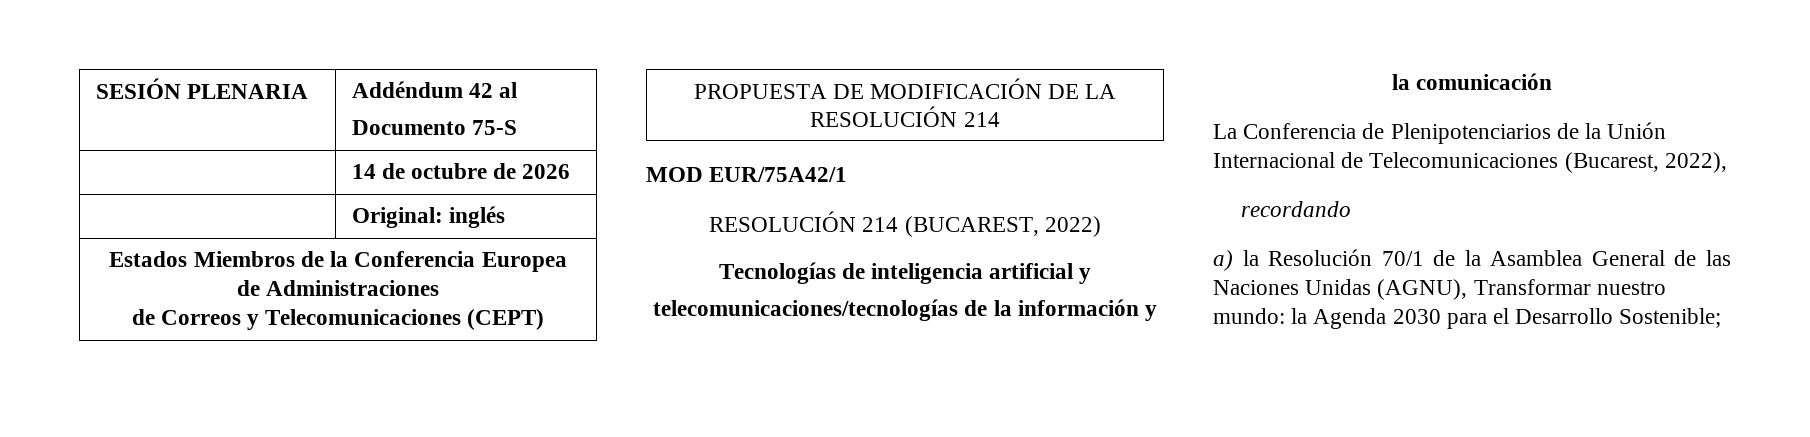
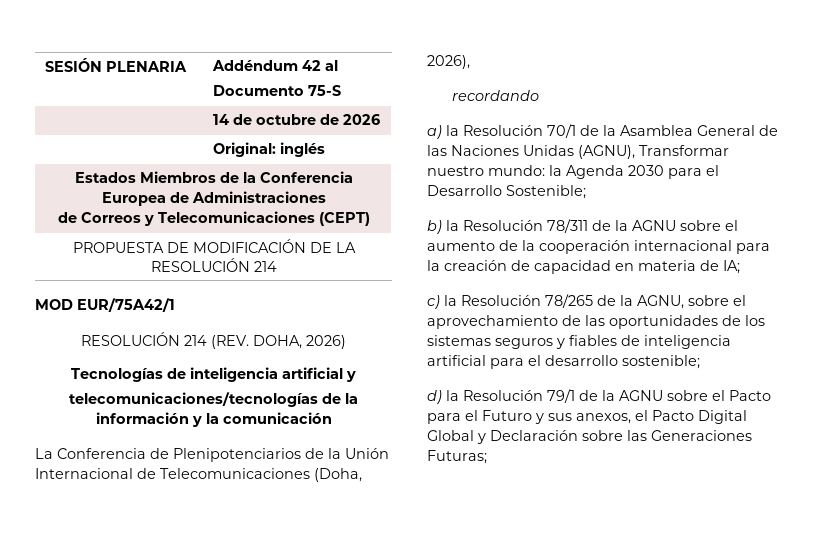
- RESOLUCIÓN 214 (BUCAREST, 2022)
+ RESOLUCIÓN 214 (REV. DOHA, 2026)
- La Conferencia de Plenipotenciarios de la Unión Internacional de Telecomunicaciones (Bucarest, 2022),
+ La Conferencia de Plenipotenciarios de la Unión Internacional de Telecomunicaciones (Doha, 2026),
+ b) la Resolución 78/311 de la AGNU sobre el aumento de la cooperación internacional para la creación de capacidad en materia de IA;
+ c) la Resolución 78/265 de la AGNU, sobre el aprovechamiento de las oportunidades de los sistemas seguros y fiables de inteligencia artificial para el desarrollo sostenible;
+ d) la Resolución 79/1 de la AGNU sobre el Pacto para el Futuro y sus anexos, el Pacto Digital Global y Declaración sobre las Generaciones Futuras;

